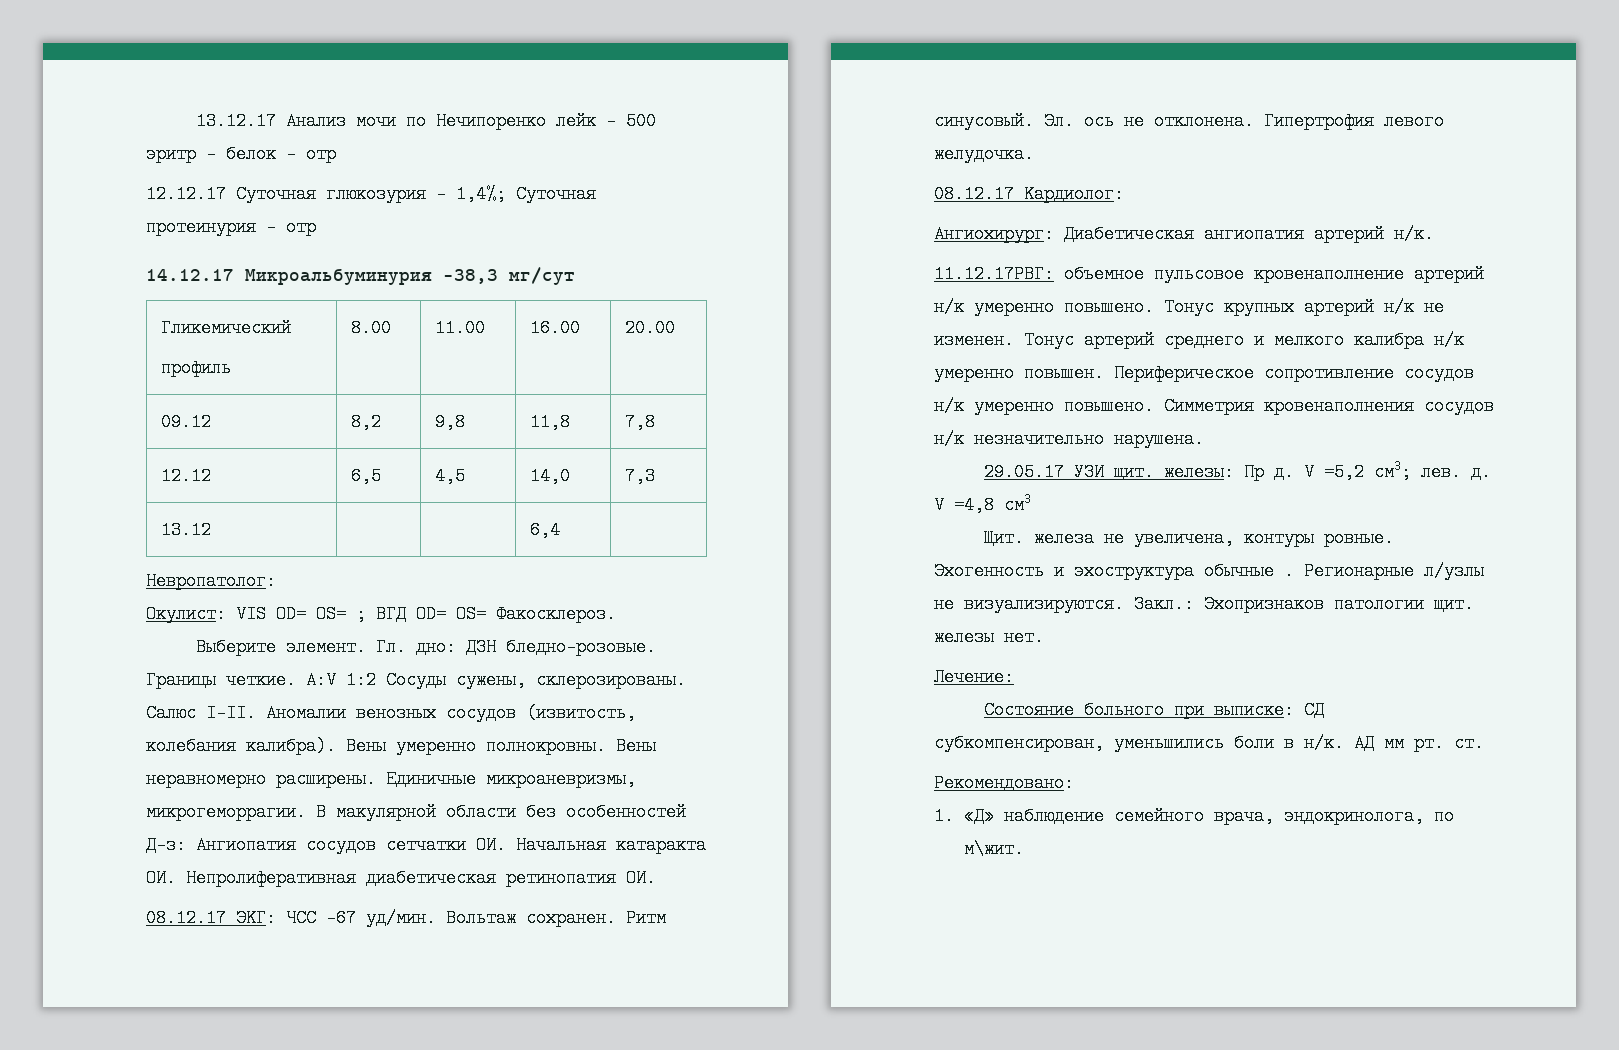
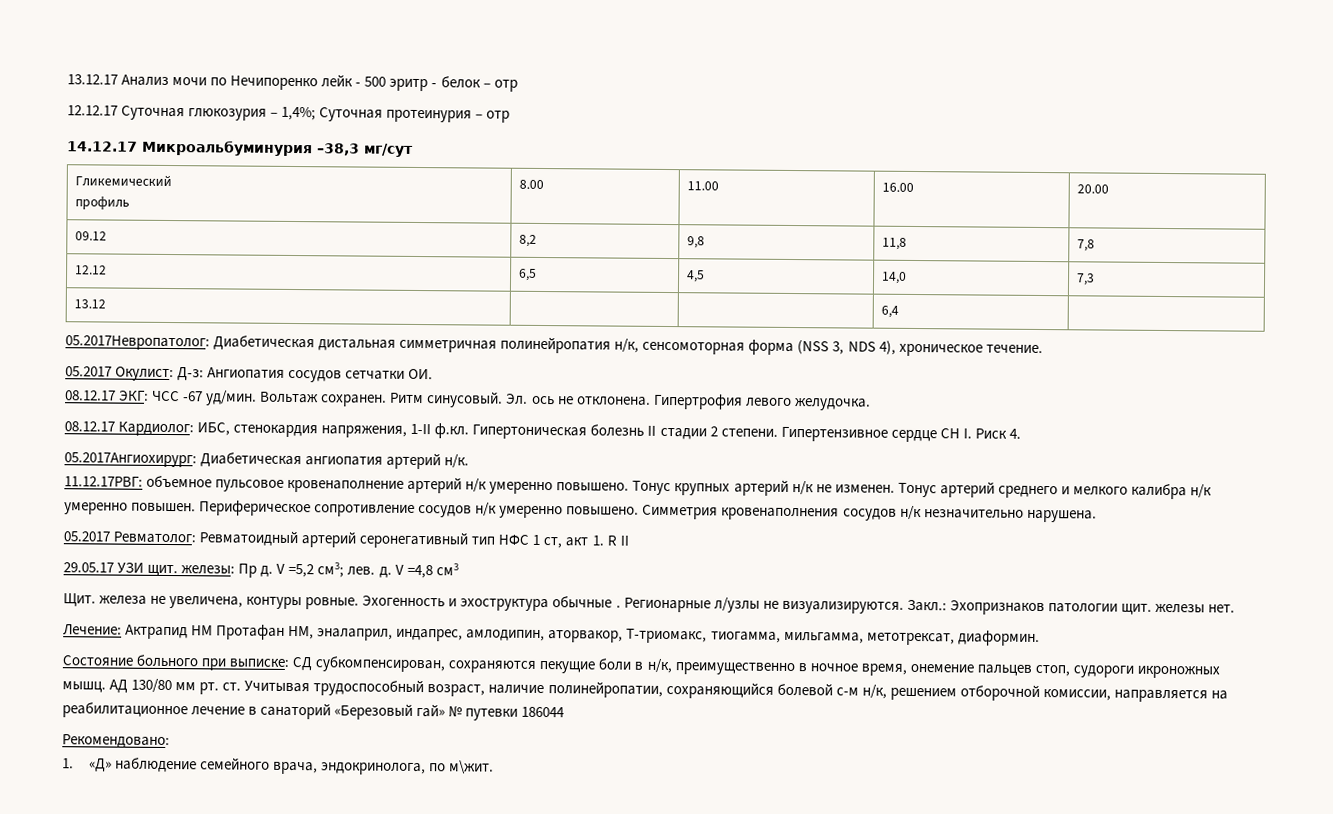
- Невропатолог:
- Окулист: VIS OD= OS= ; ВГД OD= OS= Факосклероз.
- Выберите элемент. Гл. дно: ДЗН бледно-розовые. Границы четкие. А:V 1:2 Сосуды сужены, склерозированы. Салюс I-II. Аномалии венозных сосудов (извитость, колебания калибра). Вены умеренно полнокровны. Вены неравномерно расширены. Единичные микроаневризмы, микрогеморрагии. В макулярной области без особенностей Д-з: Ангиопатия сосудов сетчатки ОИ. Начальная катаракта ОИ. Непролиферативная диабетическая ретинопатия ОИ.
+ 05.2017Невропатолог: Диабетическая дистальная симметричная полинейропатия н/к, сенсомоторная форма (NSS 3, NDS 4), хроническое течение.
+ 05.2017 Окулист: Д-з: Ангиопатия сосудов сетчатки ОИ.
- 08.12.17 Кардиолог:
- Ангиохирург: Диабетическая ангиопатия артерий н/к.
+ 08.12.17 Кардиолог: ИБС, стенокардия напряжения, 1-II ф.кл. Гипертоническая болезнь II стадии 2 степени. Гипертензивное сердце СН I. Риск 4.
+ 05.2017Ангиохирург: Диабетическая ангиопатия артерий н/к.
+ 05.2017 Ревматолог: Ревматоидный артерий серонегативный тип НФС 1 ст, акт 1. R II
- Лечение:
+ Лечение: Актрапид НМ Протафан НМ, эналаприл, индапрес, амлодипин, аторвакор, Т-триомакс, тиогамма, мильгамма, метотрексат, диаформин.
- Состояние больного при выписке: СД субкомпенсирован, уменьшились боли в н/к. АД мм рт. ст.
+ Состояние больного при выписке: СД субкомпенсирован, сохраняются пекущие боли в н/к, преимущественно в ночное время, онемение пальцев стоп, судороги икроножных мышц. АД 130/80 мм рт. ст. Учитывая трудоспособный возраст, наличие полинейропатии, сохраняющийся болевой с-м н/к, решением отборочной комиссии, направляется на реабилитационное лечение в санаторий «Березовый гай» № путевки 186044

